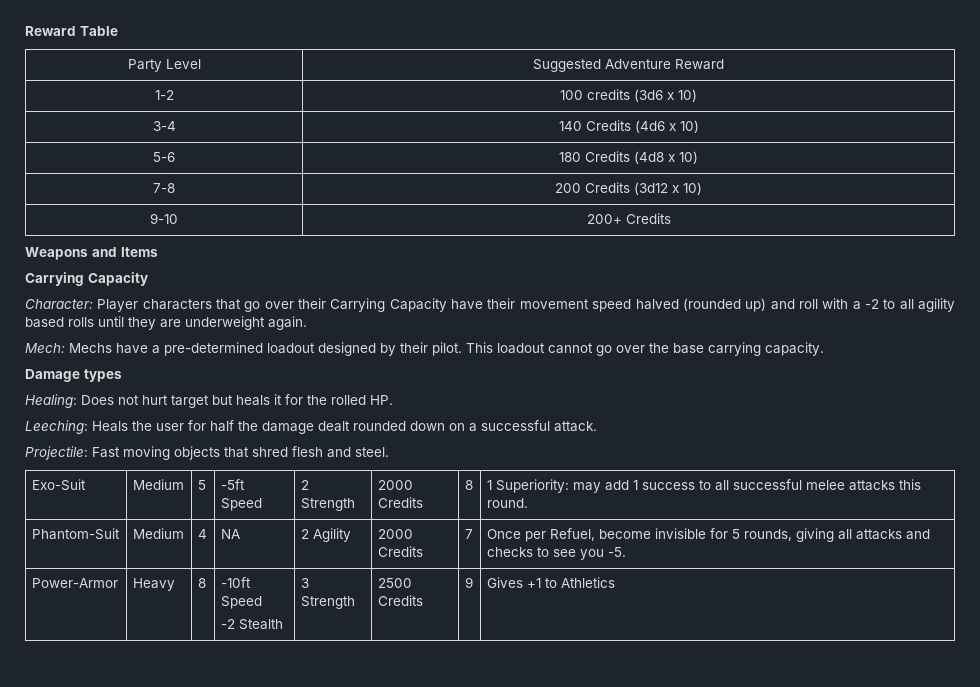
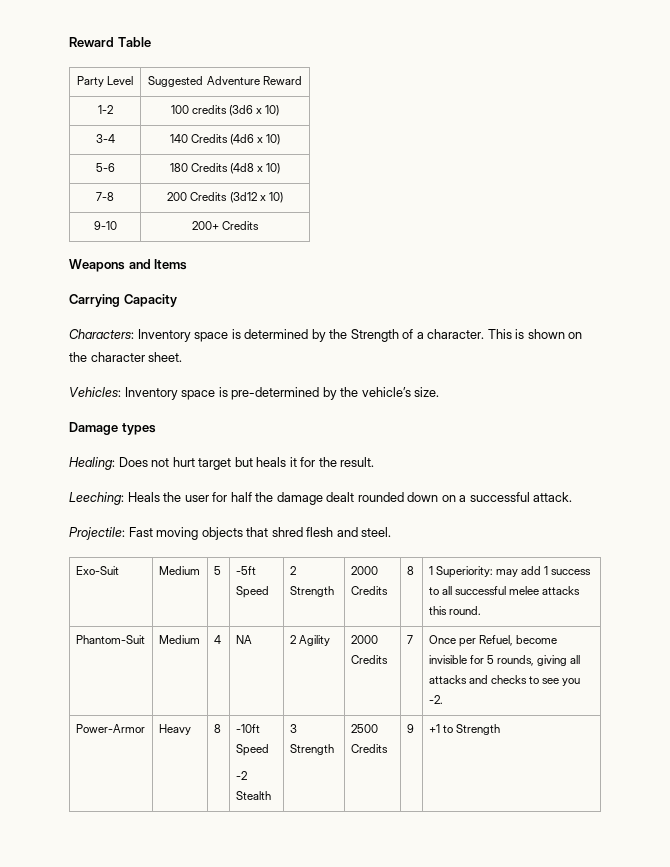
- Character: Player characters that go over their Carrying Capacity have their movement speed halved (rounded up) and roll with a -2 to all agility based rolls until they are underweight again.
- Mech: Mechs have a pre-determined loadout designed by their pilot. This loadout cannot go over the base carrying capacity.
+ Characters: Inventory space is determined by the Strength of a character. This is shown on the character sheet.
+ Vehicles: Inventory space is pre-determined by the vehicle’s size.
- Healing: Does not hurt target but heals it for the rolled HP.
+ Healing: Does not hurt target but heals it for the result.
- Phantom-Suit | Medium | 4 | NA | 2 Agility | 2000 Credits | 7 | Once per Refuel, become invisible for 5 rounds, giving all attacks and checks to see you -5.
+ Phantom-Suit | Medium | 4 | NA | 2 Agility | 2000 Credits | 7 | Once per Refuel, become invisible for 5 rounds, giving all attacks and checks to see you -2.
  Power-Armor | Heavy | 8 | -10ft Speed
- -2 Stealth | 3 Strength | 2500 Credits | 9 | Gives +1 to Athletics
+ -2 Stealth | 3 Strength | 2500 Credits | 9 | +1 to Strength

